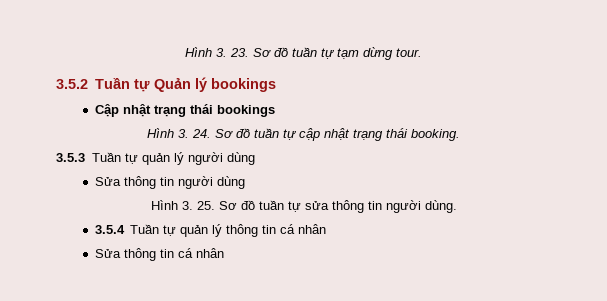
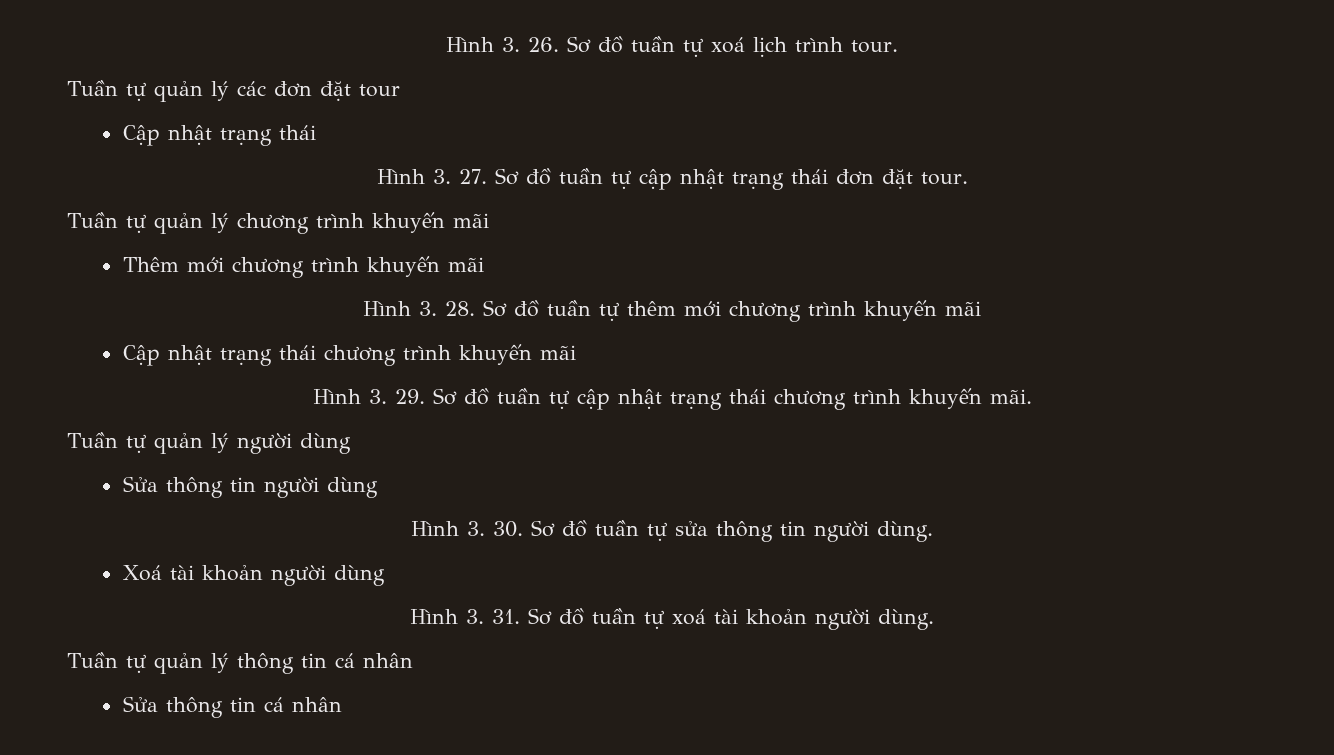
- Hình 3. 23. Sơ đồ tuần tự tạm dừng tour.
- 3.5.2 Tuần tự Quản lý bookings
- Cập nhật trạng thái bookings
- Hình 3. 24. Sơ đồ tuần tự cập nhật trạng thái booking.
- 3.5.3 Tuần tự quản lý người dùng
+ Hình 3. 26. Sơ đồ tuần tự xoá lịch trình tour.
+ Tuần tự quản lý các đơn đặt tour
+ Cập nhật trạng thái
+ Hình 3. 27. Sơ đồ tuần tự cập nhật trạng thái đơn đặt tour.
+ Tuần tự quản lý chương trình khuyến mãi
+ Thêm mới chương trình khuyến mãi
+ Hình 3. 28. Sơ đồ tuần tự thêm mới chương trình khuyến mãi
+ Cập nhật trạng thái chương trình khuyến mãi
+ Hình 3. 29. Sơ đồ tuần tự cập nhật trạng thái chương trình khuyến mãi.
+ Tuần tự quản lý người dùng
- Hình 3. 25. Sơ đồ tuần tự sửa thông tin người dùng.
+ Hình 3. 30. Sơ đồ tuần tự sửa thông tin người dùng.
- 3.5.4 Tuần tự quản lý thông tin cá nhân
+ Xoá tài khoản người dùng
+ Hình 3. 31. Sơ đồ tuần tự xoá tài khoản người dùng.
+ Tuần tự quản lý thông tin cá nhân

